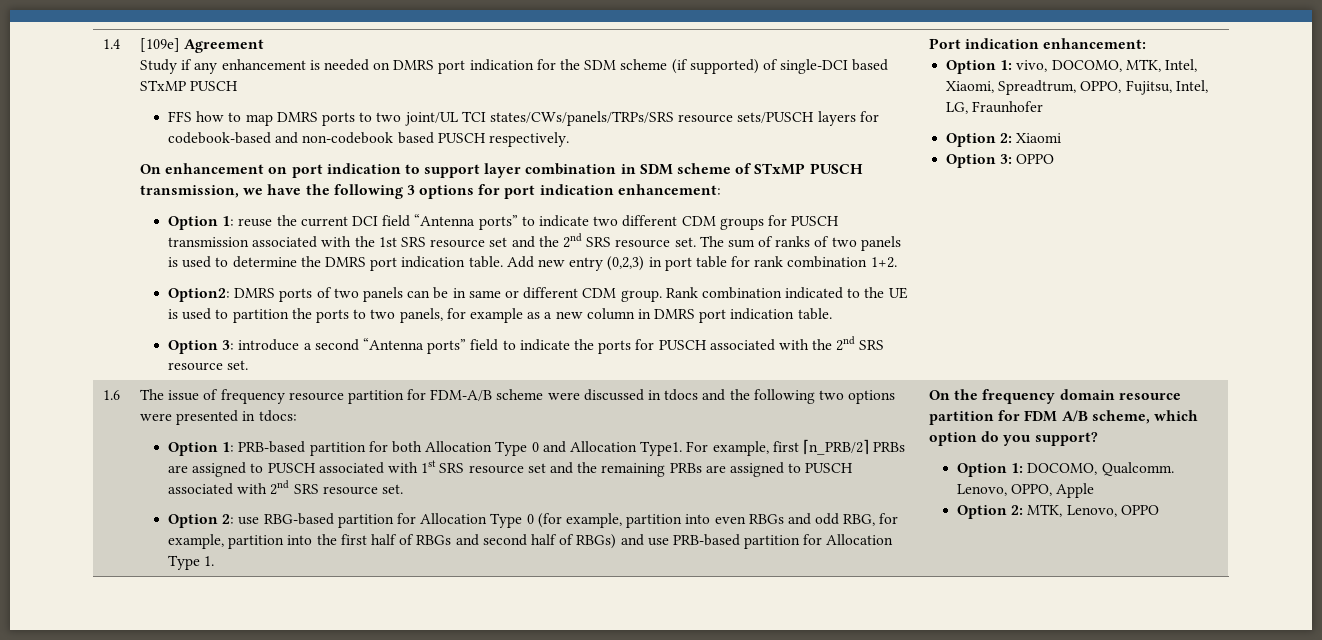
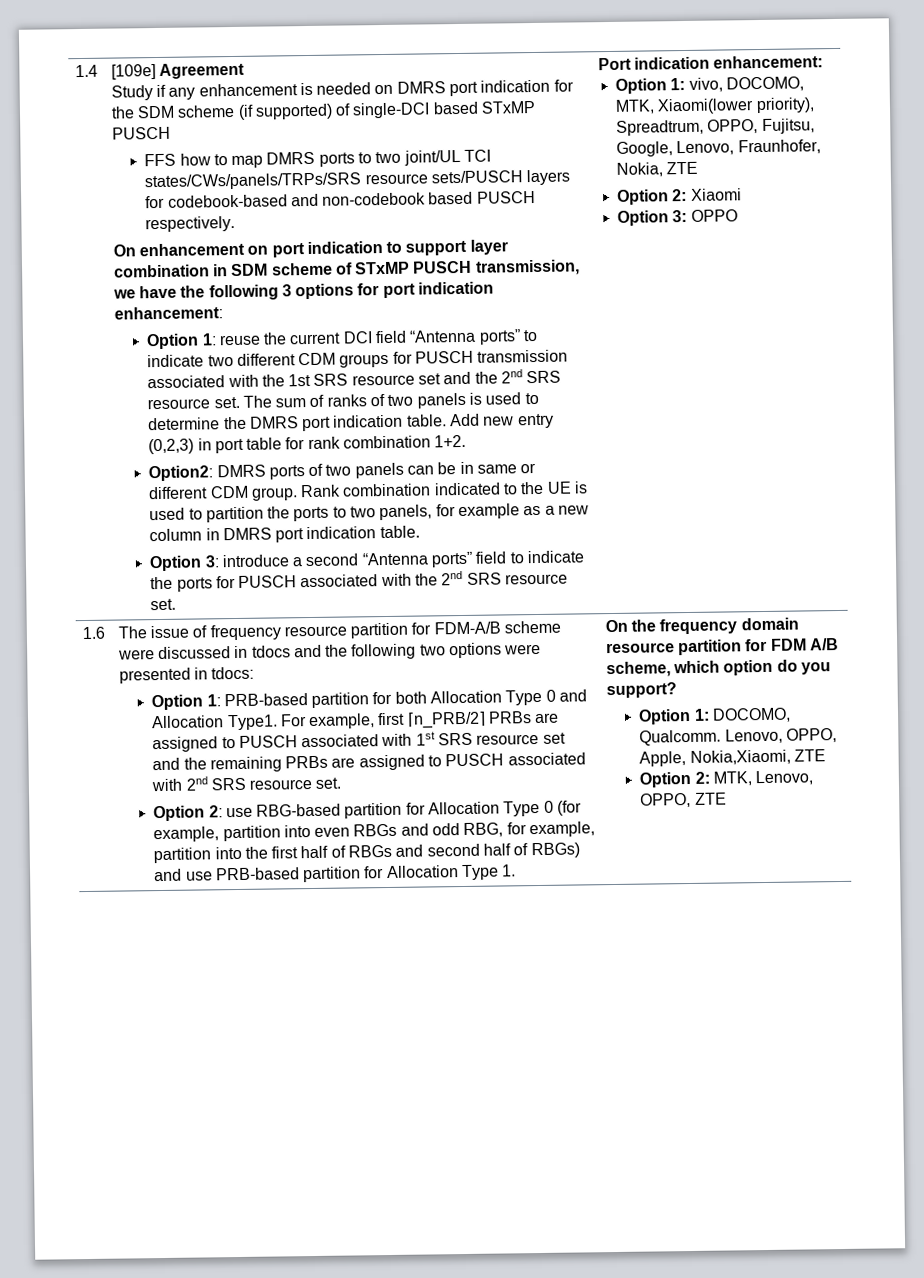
- Option 1: vivo, DOCOMO, MTK, Intel, Xiaomi, Spreadtrum, OPPO, Fujitsu, Intel, LG, Fraunhofer
+ Option 1: vivo, DOCOMO, MTK, Xiaomi(lower priority), Spreadtrum, OPPO, Fujitsu, Google, Lenovo, Fraunhofer, Nokia, ZTE
- Lenovo, OPPO, Apple
+ Lenovo, OPPO, Apple, Nokia,Xiaomi, ZTE
- Option 2: MTK, Lenovo, OPPO
+ Option 2: MTK, Lenovo, OPPO, ZTE

